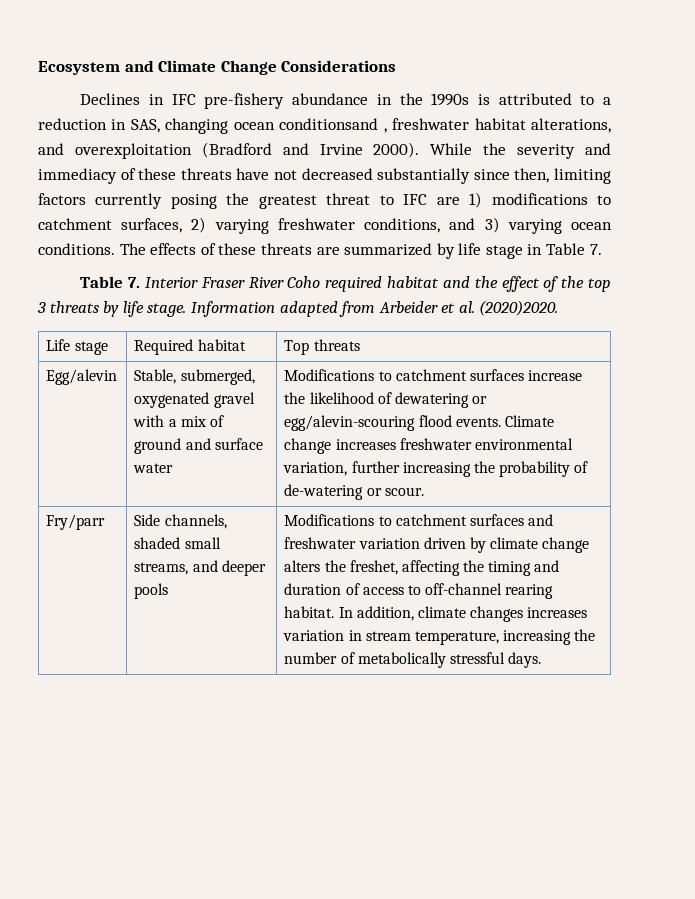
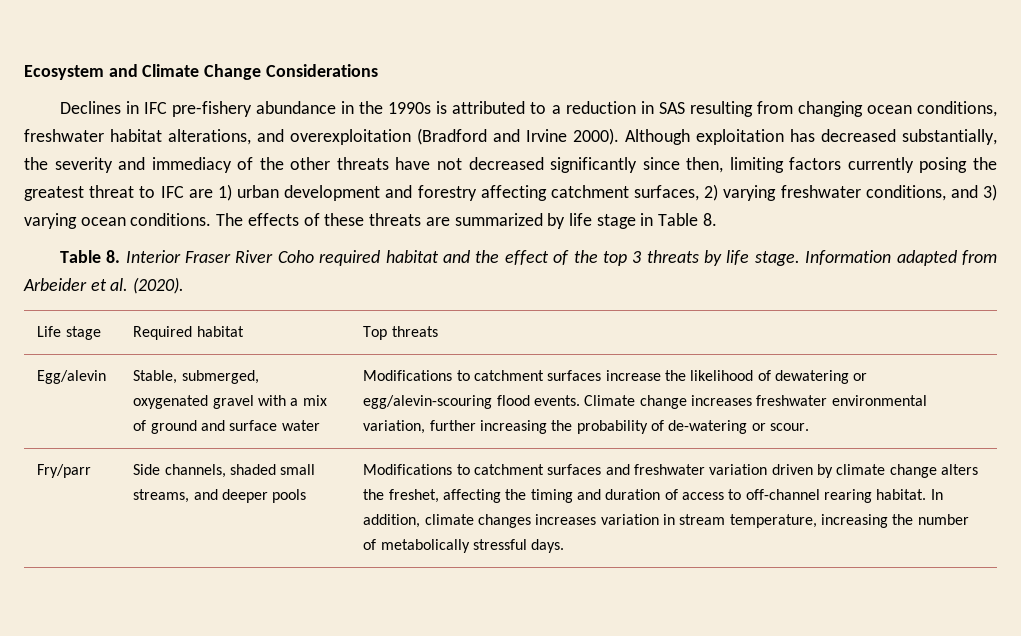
- Declines in IFC pre-fishery abundance in the 1990s is attributed to a reduction in SAS, changing ocean conditionsand , freshwater habitat alterations, and overexploitation (Bradford and Irvine 2000).
+ Declines in IFC pre-fishery abundance in the 1990s is attributed to a reduction in SAS resulting from changing ocean conditions, freshwater habitat alterations, and overexploitation (Bradford and Irvine 2000).
- While the severity and immediacy of these threats have not decreased substantially since then, limiting factors currently posing the greatest threat to IFC are 1) modifications to catchment surfaces, 2) varying freshwater conditions, and 3) varying ocean conditions.
+ Although exploitation has decreased substantially, the severity and immediacy of the other threats have not decreased significantly since then, limiting factors currently posing the greatest threat to IFC are 1) urban development and forestry affecting catchment surfaces, 2) varying freshwater conditions, and 3) varying ocean conditions.
- The effects of these threats are summarized by life stage in Table 7.
- Table 7. Interior Fraser River Coho required habitat and the effect of the top 3 threats by life stage.
+ The effects of these threats are summarized by life stage in Table 8.
+ Table 8. Interior Fraser River Coho required habitat and the effect of the top 3 threats by life stage.
- Information adapted from Arbeider et al. (2020)2020.
+ Information adapted from Arbeider et al. (2020).

